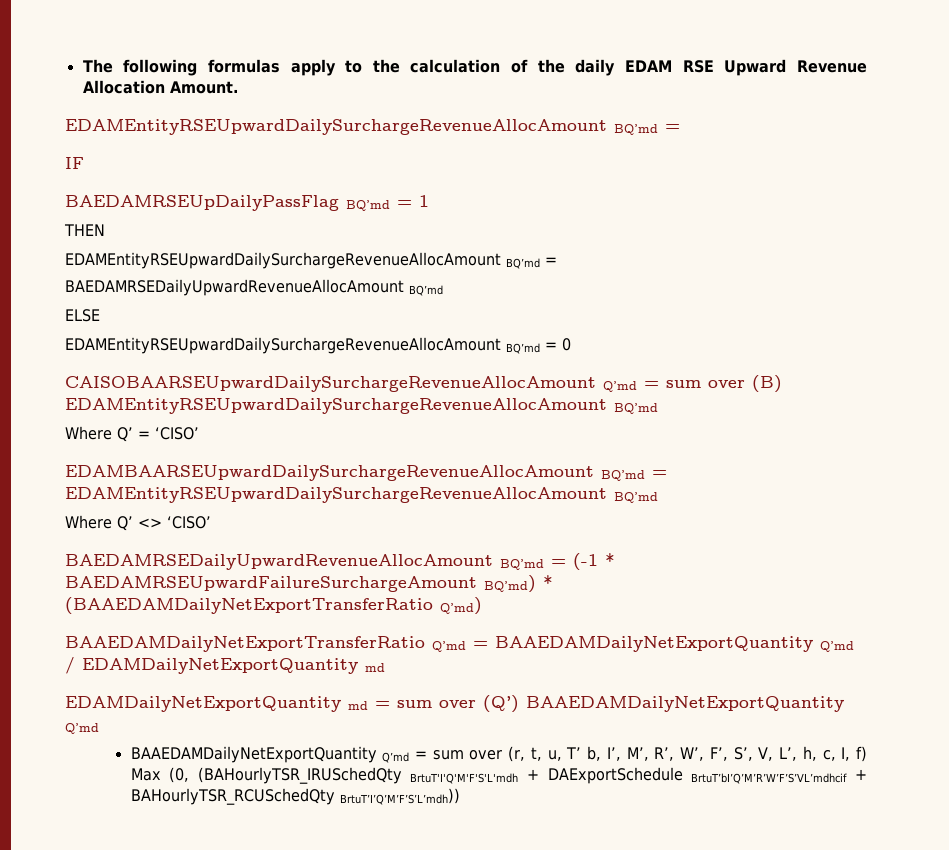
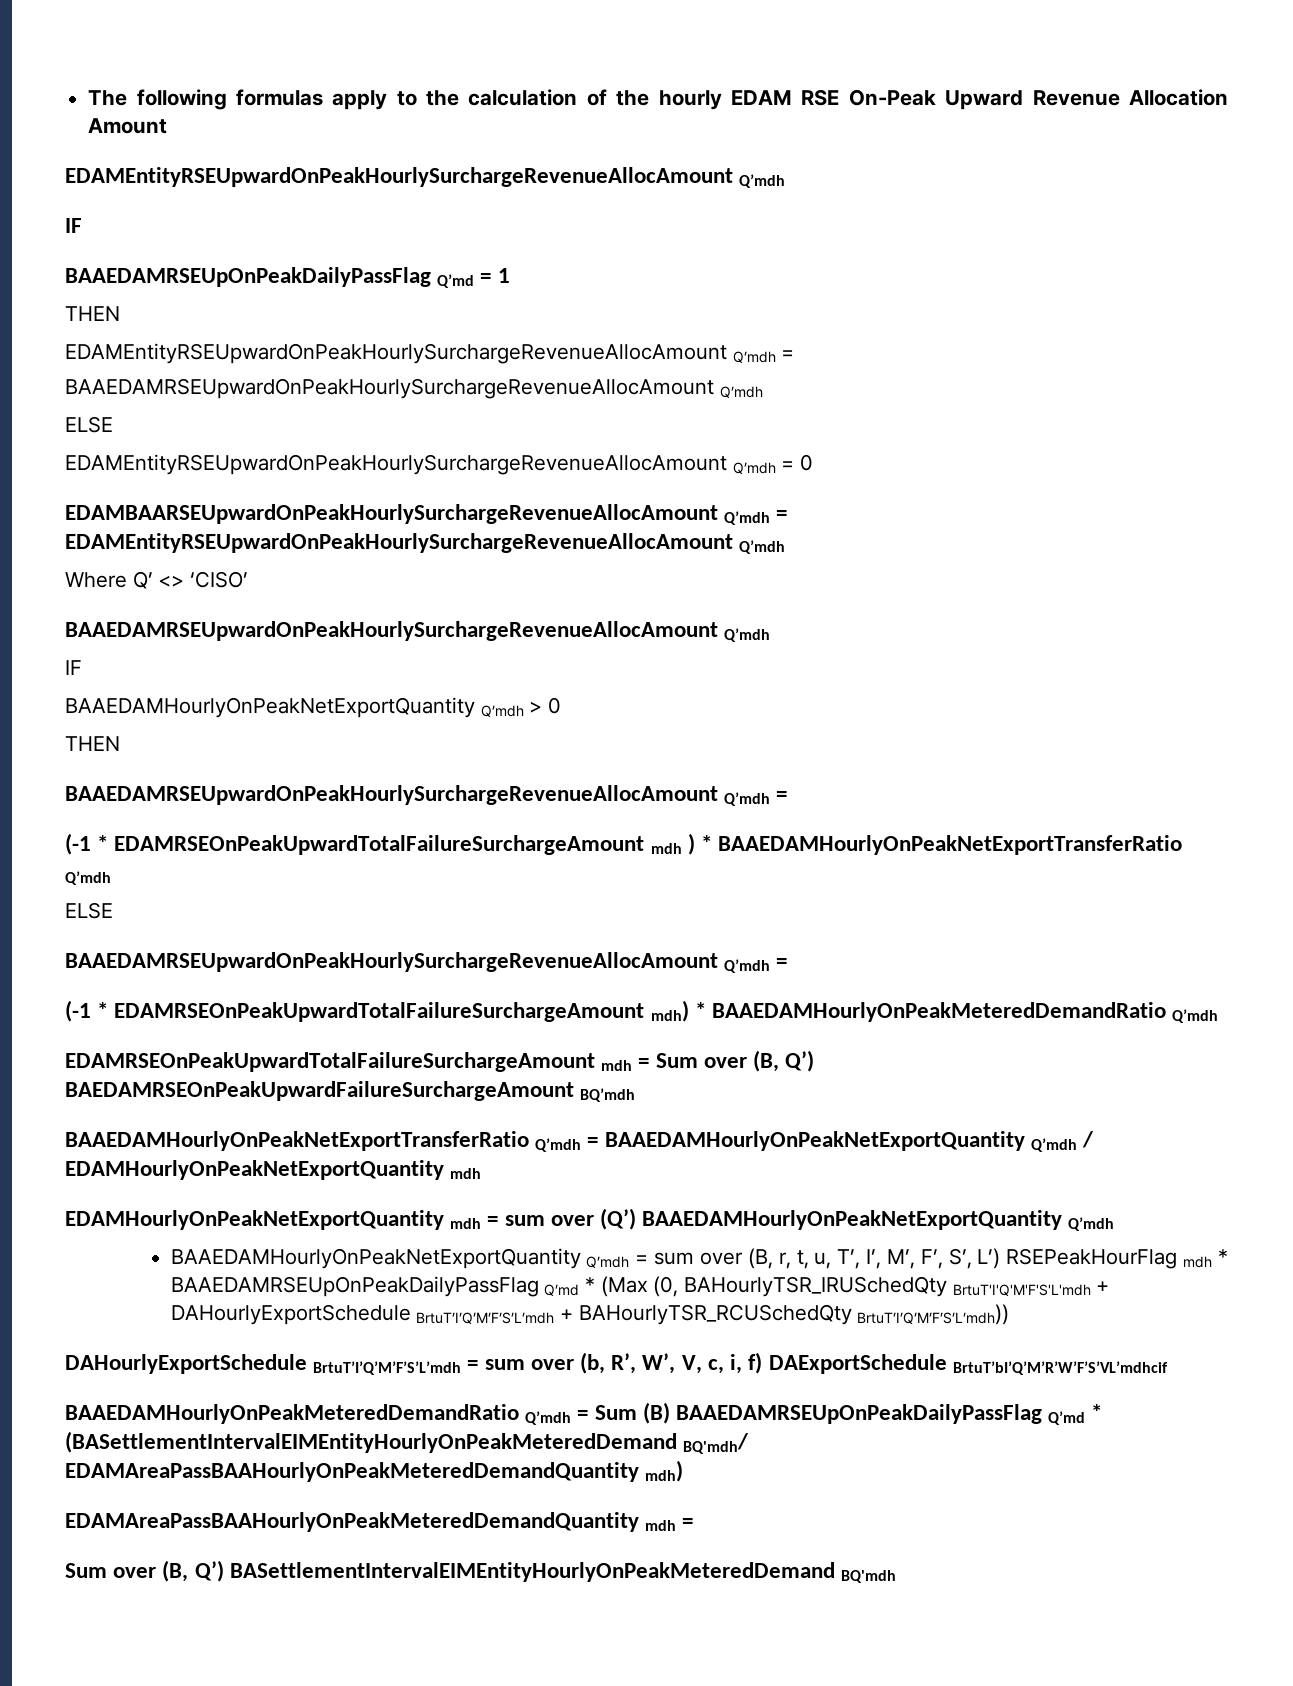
- The following formulas apply to the calculation of the daily EDAM RSE Upward Revenue Allocation Amount.
- EDAMEntityRSEUpwardDailySurchargeRevenueAllocAmount BQ’md =
+ The following formulas apply to the calculation of the hourly EDAM RSE On-Peak Upward Revenue Allocation Amount
+ EDAMEntityRSEUpwardOnPeakHourlySurchargeRevenueAllocAmount Q’mdh
  IF
- BAEDAMRSEUpDailyPassFlag BQ’md = 1
+ BAAEDAMRSEUpOnPeakDailyPassFlag Q’md = 1
  THEN
- EDAMEntityRSEUpwardDailySurchargeRevenueAllocAmount BQ’md =
- BAEDAMRSEDailyUpwardRevenueAllocAmount BQ’md
+ EDAMEntityRSEUpwardOnPeakHourlySurchargeRevenueAllocAmount Q’mdh =
+ BAAEDAMRSEUpwardOnPeakHourlySurchargeRevenueAllocAmount Q’mdh
  ELSE
- EDAMEntityRSEUpwardDailySurchargeRevenueAllocAmount BQ’md = 0
+ EDAMEntityRSEUpwardOnPeakHourlySurchargeRevenueAllocAmount Q’mdh = 0
- CAISOBAARSEUpwardDailySurchargeRevenueAllocAmount Q’md = sum over (B) EDAMEntityRSEUpwardDailySurchargeRevenueAllocAmount BQ’md
- Where Q’ = ‘CISO’
- EDAMBAARSEUpwardDailySurchargeRevenueAllocAmount BQ’md = EDAMEntityRSEUpwardDailySurchargeRevenueAllocAmount BQ’md
+ EDAMBAARSEUpwardOnPeakHourlySurchargeRevenueAllocAmount Q’mdh = EDAMEntityRSEUpwardOnPeakHourlySurchargeRevenueAllocAmount Q’mdh
  Where Q’ <> ‘CISO’
- BAEDAMRSEDailyUpwardRevenueAllocAmount BQ’md = (-1 * BAEDAMRSEUpwardFailureSurchargeAmount BQ’md) * (BAAEDAMDailyNetExportTransferRatio Q’md)
- BAAEDAMDailyNetExportTransferRatio Q’md = BAAEDAMDailyNetExportQuantity Q’md / EDAMDailyNetExportQuantity md
- EDAMDailyNetExportQuantity md = sum over (Q’) BAAEDAMDailyNetExportQuantity Q’md
- BAAEDAMDailyNetExportQuantity Q’md = sum over (r, t, u, T’ b, I’, M’, R’, W’, F’, S’, V, L’, h, c, I, f) Max (0, (BAHourlyTSR_IRUSchedQty BrtuT'I'Q'M'F'S'L'mdh + DAExportSchedule BrtuT’bI’Q’M’R’W’F’S’VL’mdhcif + BAHourlyTSR_RCUSchedQty BrtuT’I’Q’M’F’S’L’mdh))
+ BAAEDAMRSEUpwardOnPeakHourlySurchargeRevenueAllocAmount Q’mdh
+ IF
+ BAAEDAMHourlyOnPeakNetExportQuantity Q’mdh > 0
+ THEN
+ BAAEDAMRSEUpwardOnPeakHourlySurchargeRevenueAllocAmount Q’mdh =
+ (-1 * EDAMRSEOnPeakUpwardTotalFailureSurchargeAmount mdh ) * BAAEDAMHourlyOnPeakNetExportTransferRatio Q’mdh
+ ELSE
+ BAAEDAMRSEUpwardOnPeakHourlySurchargeRevenueAllocAmount Q’mdh =
+ (-1 * EDAMRSEOnPeakUpwardTotalFailureSurchargeAmount mdh) * BAAEDAMHourlyOnPeakMeteredDemandRatio Q’mdh
+ EDAMRSEOnPeakUpwardTotalFailureSurchargeAmount mdh = Sum over (B, Q’) BAEDAMRSEOnPeakUpwardFailureSurchargeAmount BQ’mdh
+ BAAEDAMHourlyOnPeakNetExportTransferRatio Q’mdh = BAAEDAMHourlyOnPeakNetExportQuantity Q’mdh / EDAMHourlyOnPeakNetExportQuantity mdh
+ EDAMHourlyOnPeakNetExportQuantity mdh = sum over (Q’) BAAEDAMHourlyOnPeakNetExportQuantity Q’mdh
+ BAAEDAMHourlyOnPeakNetExportQuantity Q’mdh = sum over (B, r, t, u, T’, I’, M’, F’, S’, L’) RSEPeakHourFlag mdh * BAAEDAMRSEUpOnPeakDailyPassFlag Q’md * (Max (0, BAHourlyTSR_IRUSchedQty BrtuT'I'Q'M'F'S'L'mdh + DAHourlyExportSchedule BrtuT’I’Q’M’F’S’L’mdh + BAHourlyTSR_RCUSchedQty BrtuT’I’Q’M’F’S’L’mdh))
+ DAHourlyExportSchedule BrtuT’I’Q’M’F’S’L’mdh = sum over (b, R’, W’, V, c, i, f) DAExportSchedule BrtuT’bI’Q’M’R’W’F’S’VL’mdhcif
+ BAAEDAMHourlyOnPeakMeteredDemandRatio Q’mdh = Sum (B) BAAEDAMRSEUpOnPeakDailyPassFlag Q’md * (BASettlementIntervalEIMEntityHourlyOnPeakMeteredDemand BQ'mdh/ EDAMAreaPassBAAHourlyOnPeakMeteredDemandQuantity mdh)
+ EDAMAreaPassBAAHourlyOnPeakMeteredDemandQuantity mdh =
+ Sum over (B, Q’) BASettlementIntervalEIMEntityHourlyOnPeakMeteredDemand BQ'mdh

